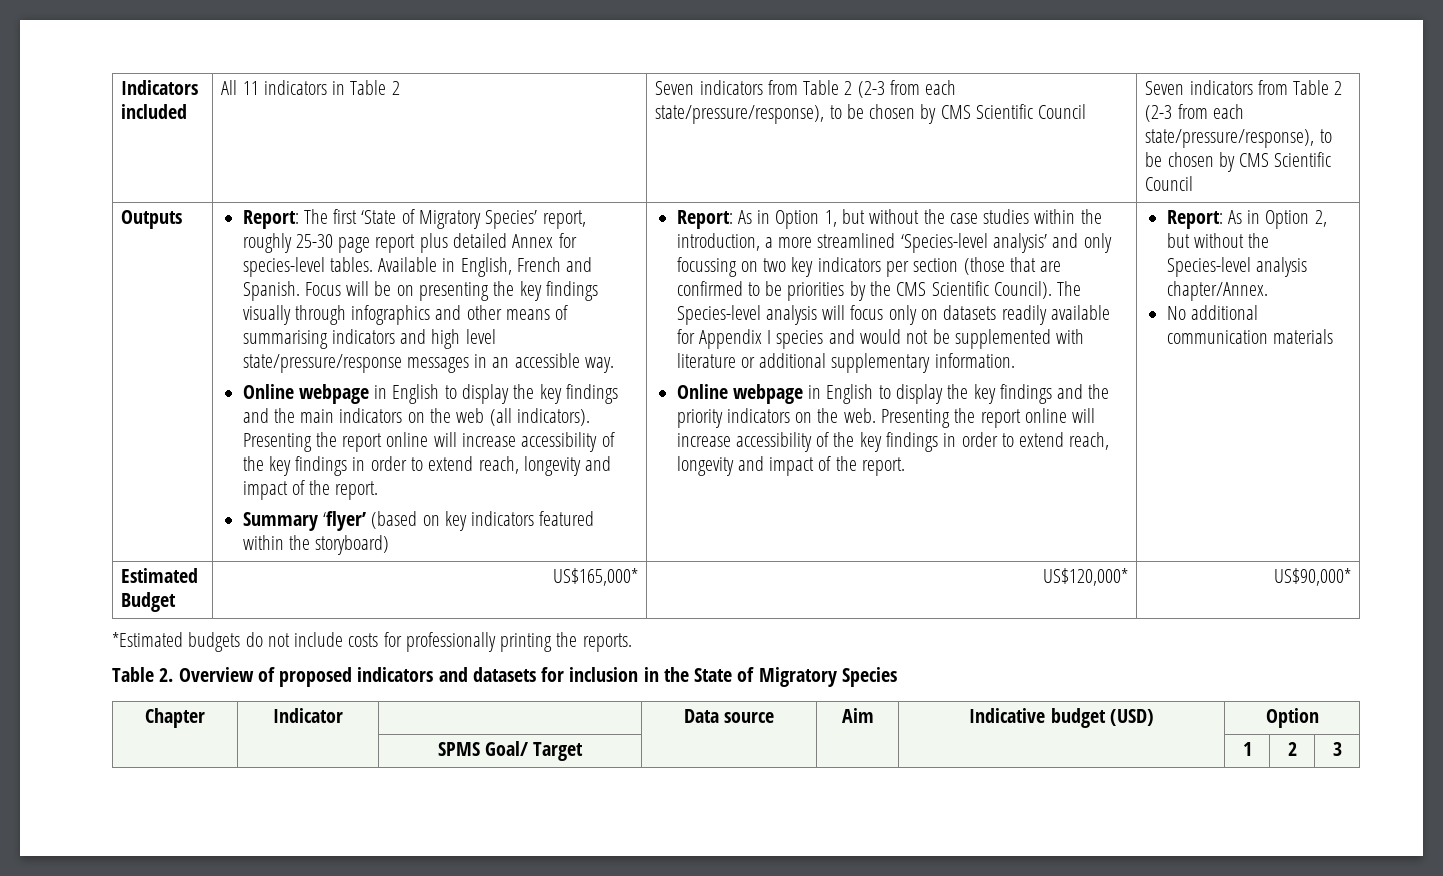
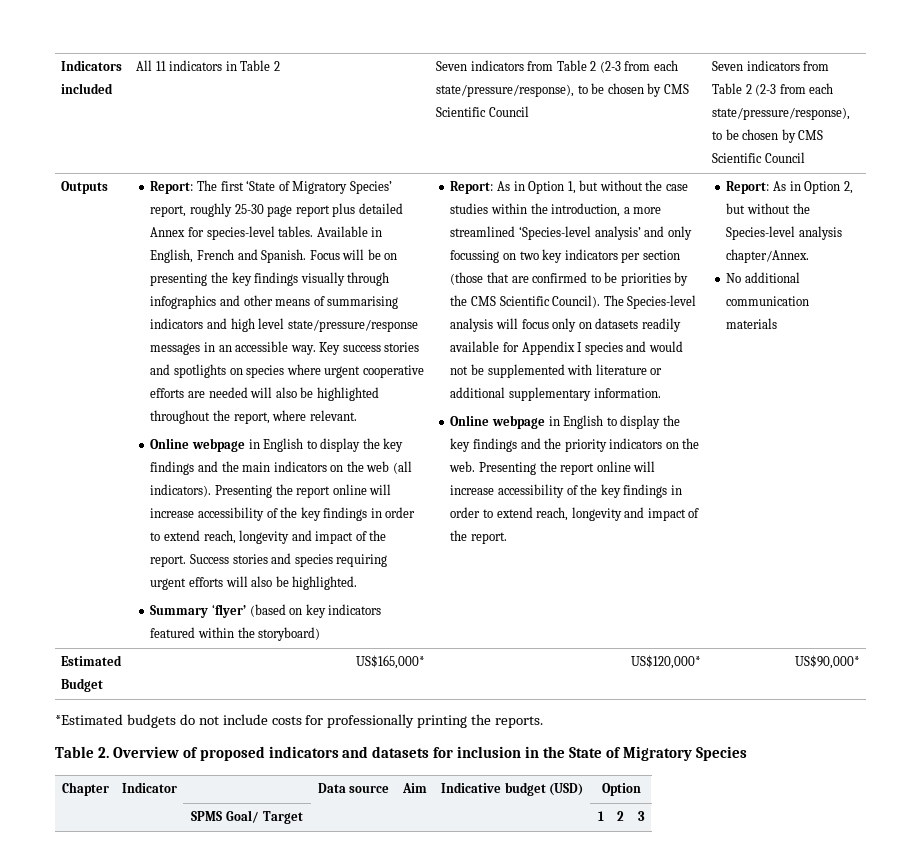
+ Key success stories and spotlights on species where urgent cooperative efforts are needed will also be highlighted throughout the report, where relevant.
+ Success stories and species requiring urgent efforts will also be highlighted.

